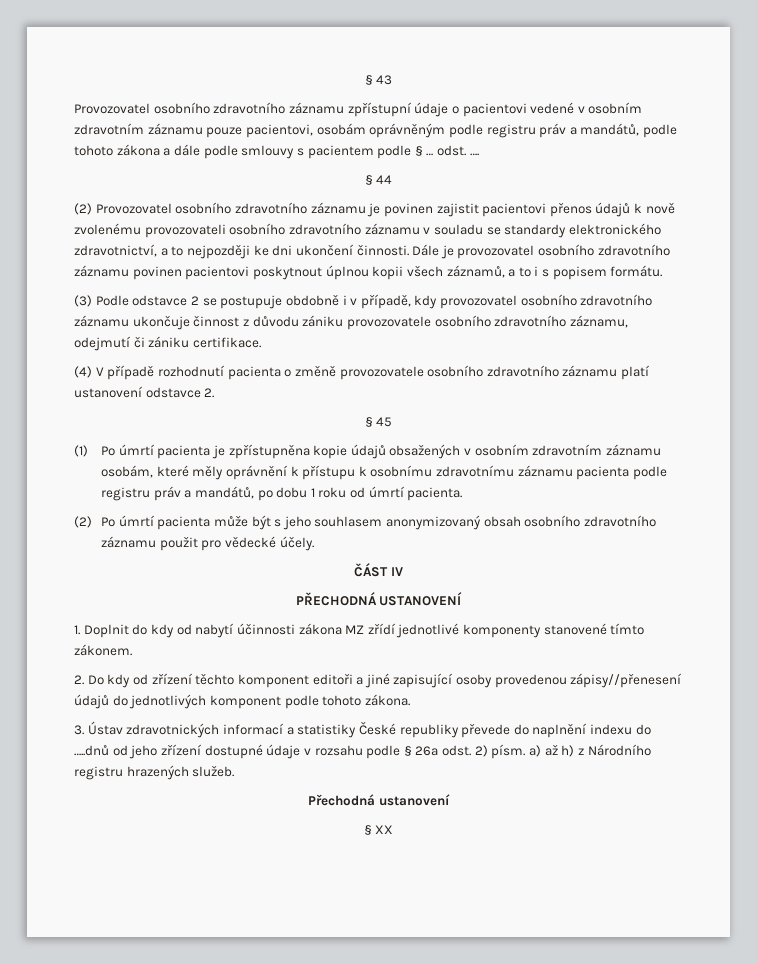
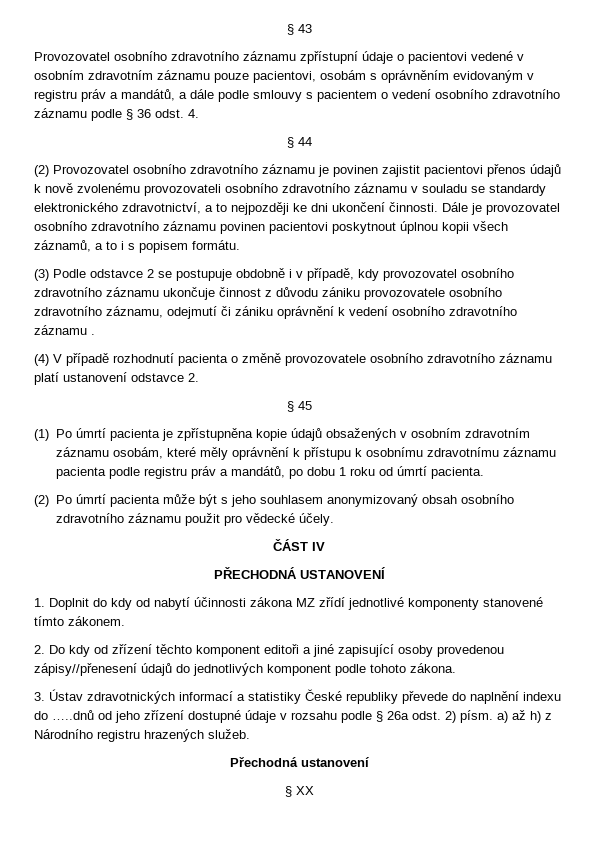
- Provozovatel osobního zdravotního záznamu zpřístupní údaje o pacientovi vedené v osobním zdravotním záznamu pouze pacientovi, osobám oprávněným podle registru práv a mandátů, podle tohoto zákona a dále podle smlouvy s pacientem podle § … odst. ….
+ Provozovatel osobního zdravotního záznamu zpřístupní údaje o pacientovi vedené v osobním zdravotním záznamu pouze pacientovi, osobám s oprávněním evidovaným v registru práv a mandátů, a dále podle smlouvy s pacientem o vedení osobního zdravotního záznamu podle § 36 odst. 4.
- (3) Podle odstavce 2 se postupuje obdobně i v případě, kdy provozovatel osobního zdravotního záznamu ukončuje činnost z důvodu zániku provozovatele osobního zdravotního záznamu, odejmutí či zániku certifikace.
+ (3) Podle odstavce 2 se postupuje obdobně i v případě, kdy provozovatel osobního zdravotního záznamu ukončuje činnost z důvodu zániku provozovatele osobního zdravotního záznamu, odejmutí či zániku oprávnění k vedení osobního zdravotního záznamu .

